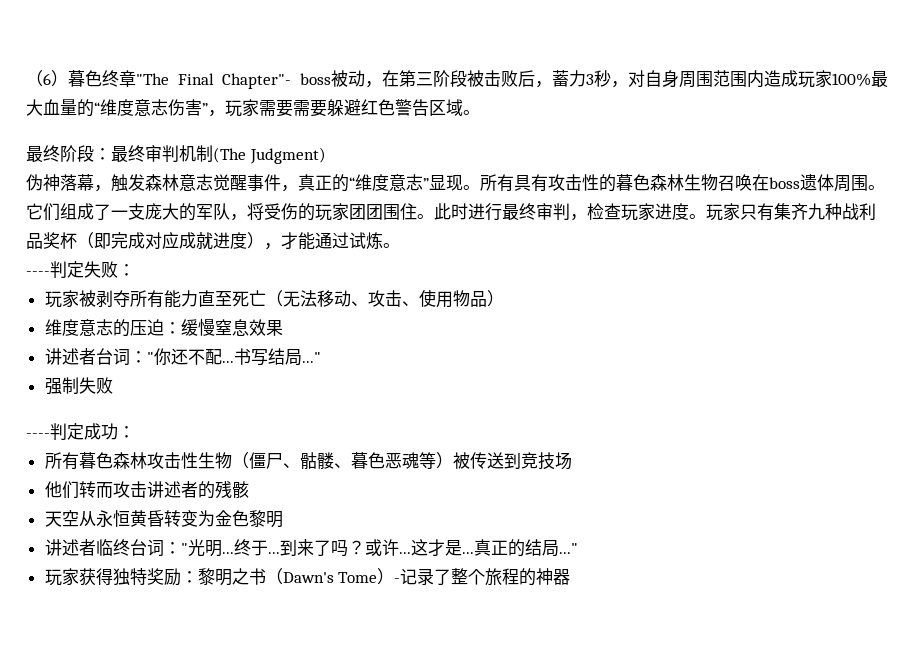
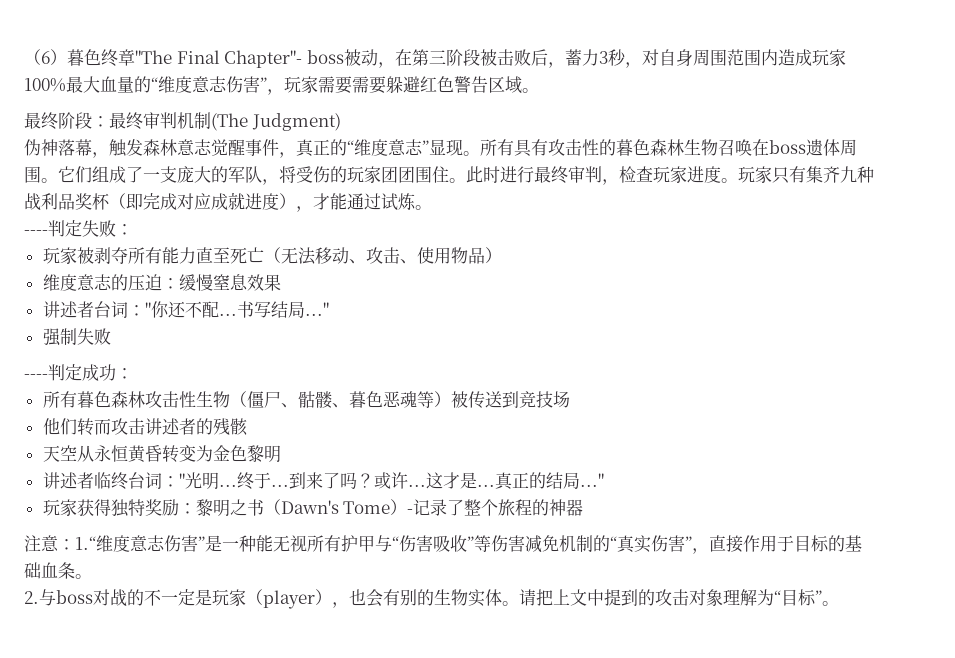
+ 注意：1.“维度意志伤害”是一种能无视所有护甲与“伤害吸收”等伤害减免机制的“真实伤害”，直接作用于目标的基础血条。
+ 2.与boss对战的不一定是玩家（player），也会有别的生物实体。请把上文中提到的攻击对象理解为“目标”。

